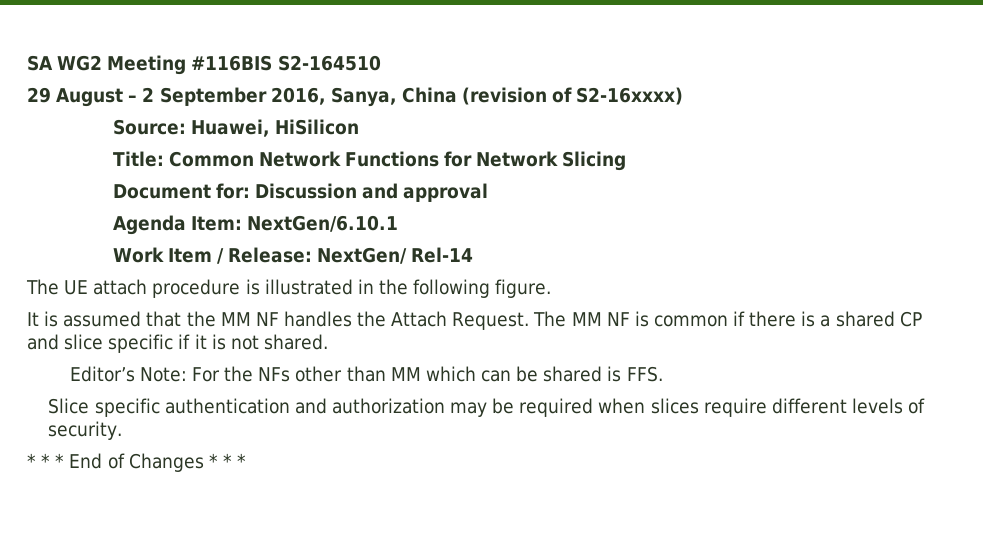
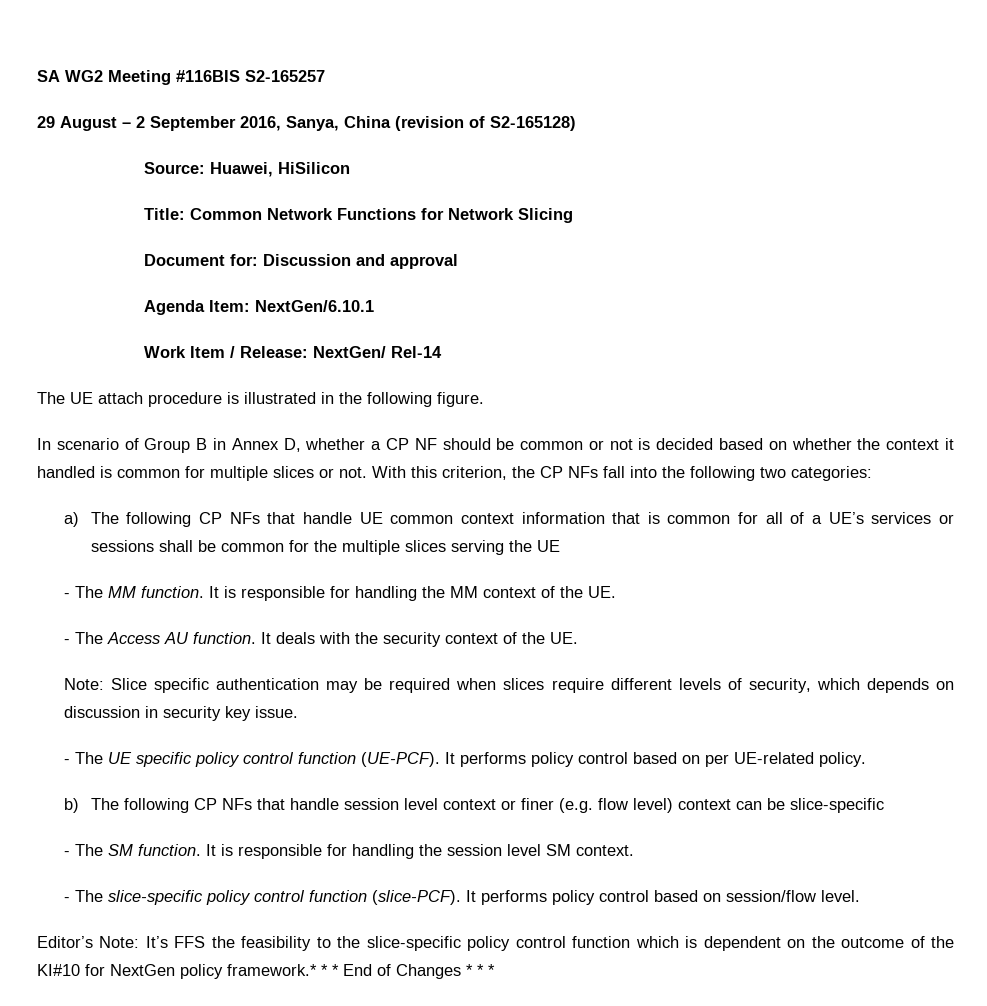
- SA WG2 Meeting #116BIS S2-164510
+ SA WG2 Meeting #116BIS S2-165257
- 29 August – 2 September 2016, Sanya, China (revision of S2-16xxxx)
+ 29 August – 2 September 2016, Sanya, China (revision of S2-165128)
- It is assumed that the MM NF handles the Attach Request. The MM NF is common if there is a shared CP and slice specific if it is not shared.
- Editor’s Note: For the NFs other than MM which can be shared is FFS.
- Slice specific authentication and authorization may be required when slices require different levels of security.
- * * * End of Changes * * *
+ In scenario of Group B in Annex D, whether a CP NF should be common or not is decided based on whether the context it handled is common for multiple slices or not. With this criterion, the CP NFs fall into the following two categories:
+ a) The following CP NFs that handle UE common context information that is common for all of a UE’s services or sessions shall be common for the multiple slices serving the UE
+ - The MM function. It is responsible for handling the MM context of the UE.
+ - The Access AU function. It deals with the security context of the UE.
+ Note: Slice specific authentication may be required when slices require different levels of security, which depends on discussion in security key issue.
+ - The UE specific policy control function (UE-PCF). It performs policy control based on per UE-related policy.
+ b) The following CP NFs that handle session level context or finer (e.g. flow level) context can be slice-specific
+ - The SM function. It is responsible for handling the session level SM context.
+ - The slice-specific policy control function (slice-PCF). It performs policy control based on session/flow level.
+ Editor’s Note: It’s FFS the feasibility to the slice-specific policy control function which is dependent on the outcome of the KI#10 for NextGen policy framework.* * * End of Changes * * *

